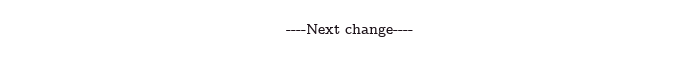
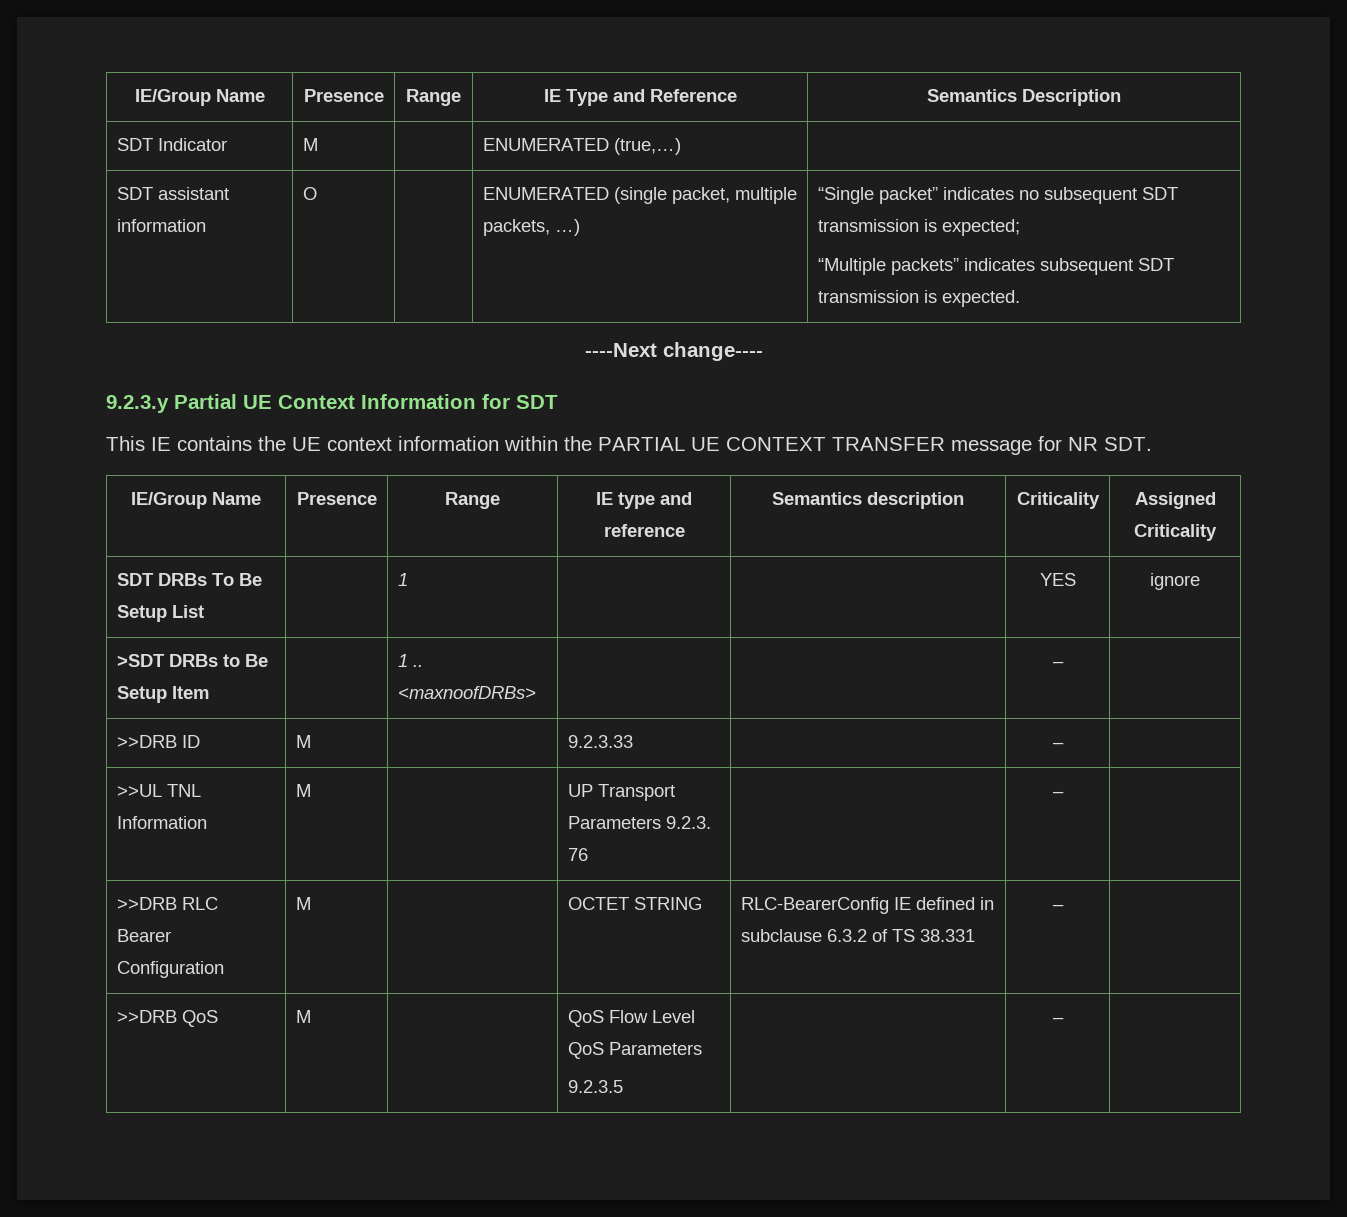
+ IE/Group Name | Presence | Range | IE Type and Reference | Semantics Description
+ SDT Indicator | M | | ENUMERATED (true,…) |
+ SDT assistant information | O | | ENUMERATED (single packet, multiple packets, …) | “Single packet” indicates no subsequent SDT transmission is expected;
+ “Multiple packets” indicates subsequent SDT transmission is expected.
  ----Next change----
+ 9.2.3.y Partial UE Context Information for SDT
+ This IE contains the UE context information within the PARTIAL UE CONTEXT TRANSFER message for NR SDT.
+ IE/Group Name | Presence | Range | IE type and reference | Semantics description | Criticality | Assigned Criticality
+ SDT DRBs To Be Setup List | | 1 | | | YES | ignore
+ >SDT DRBs to Be Setup Item | | 1 .. <maxnoofDRBs> | | | – |
+ >>DRB ID | M | | 9.2.3.33 | | – |
+ >>UL TNL Information | M | | UP Transport Parameters 9.2.3. 76 | | – |
+ >>DRB RLC Bearer Configuration | M | | OCTET STRING | RLC-BearerConfig IE defined in subclause 6.3.2 of TS 38.331 | – |
+ >>DRB QoS | M | | QoS Flow Level QoS Parameters
+ 9.2.3.5 | | – |

